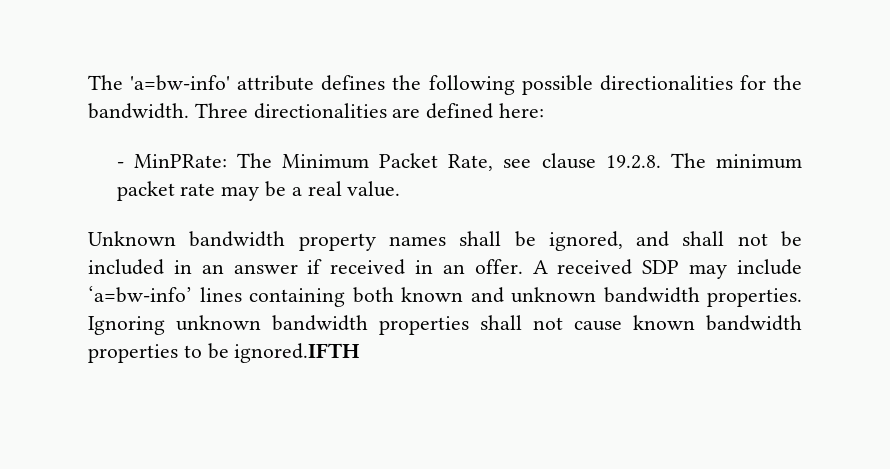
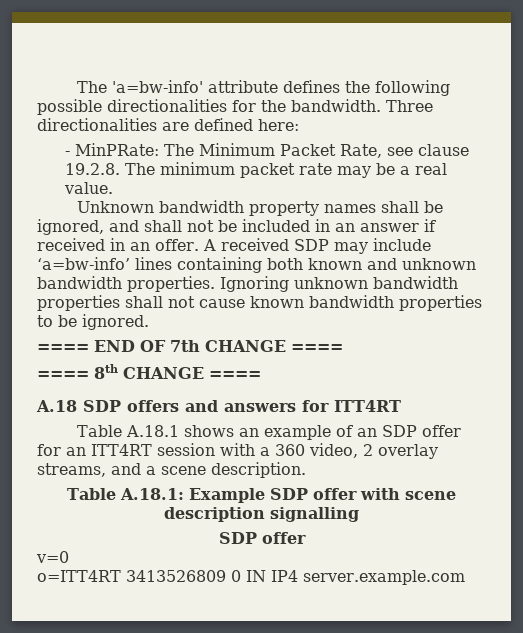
- Ignoring unknown bandwidth properties shall not cause known bandwidth properties to be ignored.IFTH
+ Ignoring unknown bandwidth properties shall not cause known bandwidth properties to be ignored.
+ ==== END OF 7th CHANGE ====
+ ==== 8th CHANGE ====
+ A.18 SDP offers and answers for ITT4RT
+ Table A.18.1 shows an example of an SDP offer for an ITT4RT session with a 360 video, 2 overlay streams, and a scene description.
+ Table A.18.1: Example SDP offer with scene description signalling
+ SDP offer
+ v=0
+ o=ITT4RT 3413526809 0 IN IP4 server.example.com

